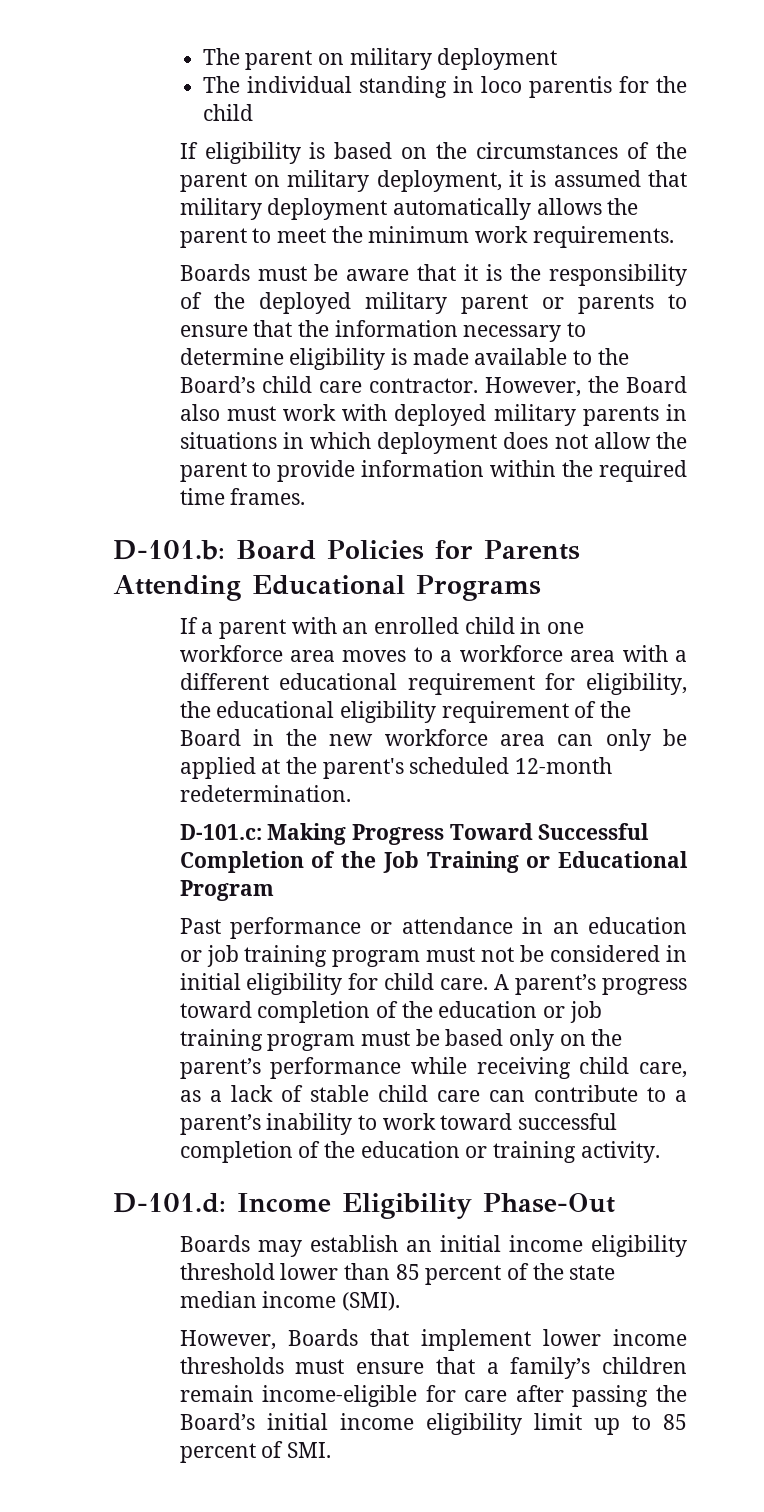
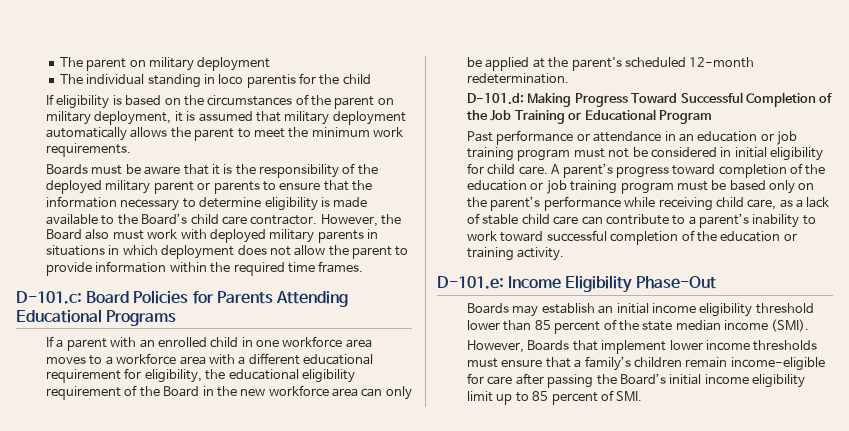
- D-101.b: Board Policies for Parents Attending Educational Programs
+ D-101.c: Board Policies for Parents Attending Educational Programs
- D-101.c: Making Progress Toward Successful Completion of the Job Training or Educational Program
+ D-101.d: Making Progress Toward Successful Completion of the Job Training or Educational Program
- D-101.d: Income Eligibility Phase-Out
+ D-101.e: Income Eligibility Phase-Out

